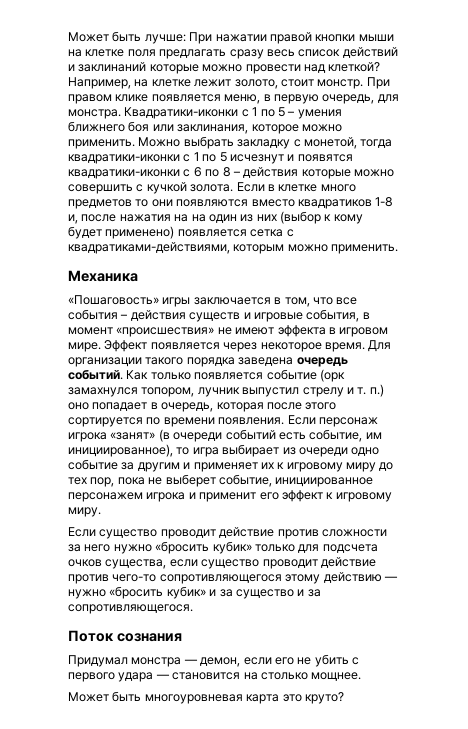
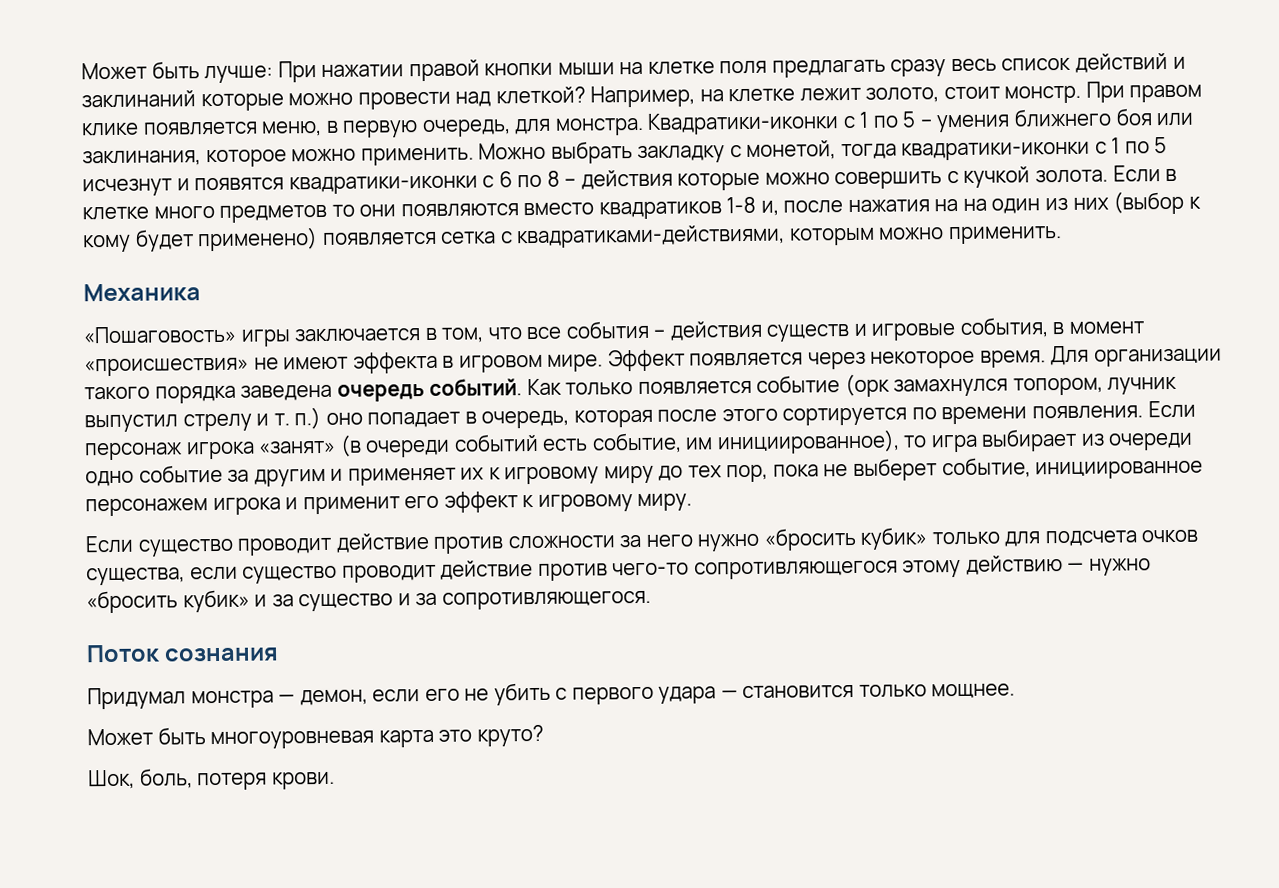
- Придумал монстра — демон, если его не убить с первого удара — становится на столько мощнее.
+ Придумал монстра — демон, если его не убить с первого удара — становится только мощнее.
+ Шок, боль, потеря крови.

